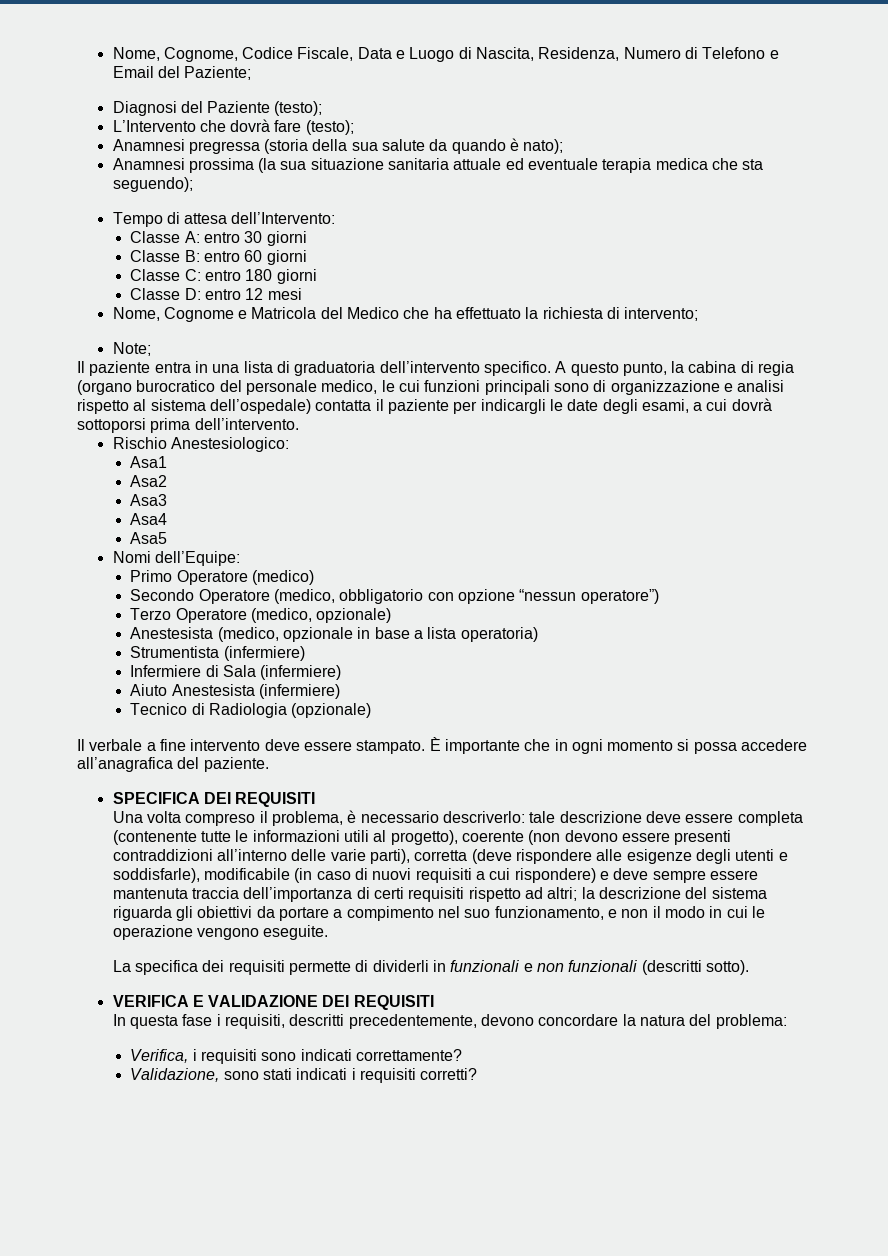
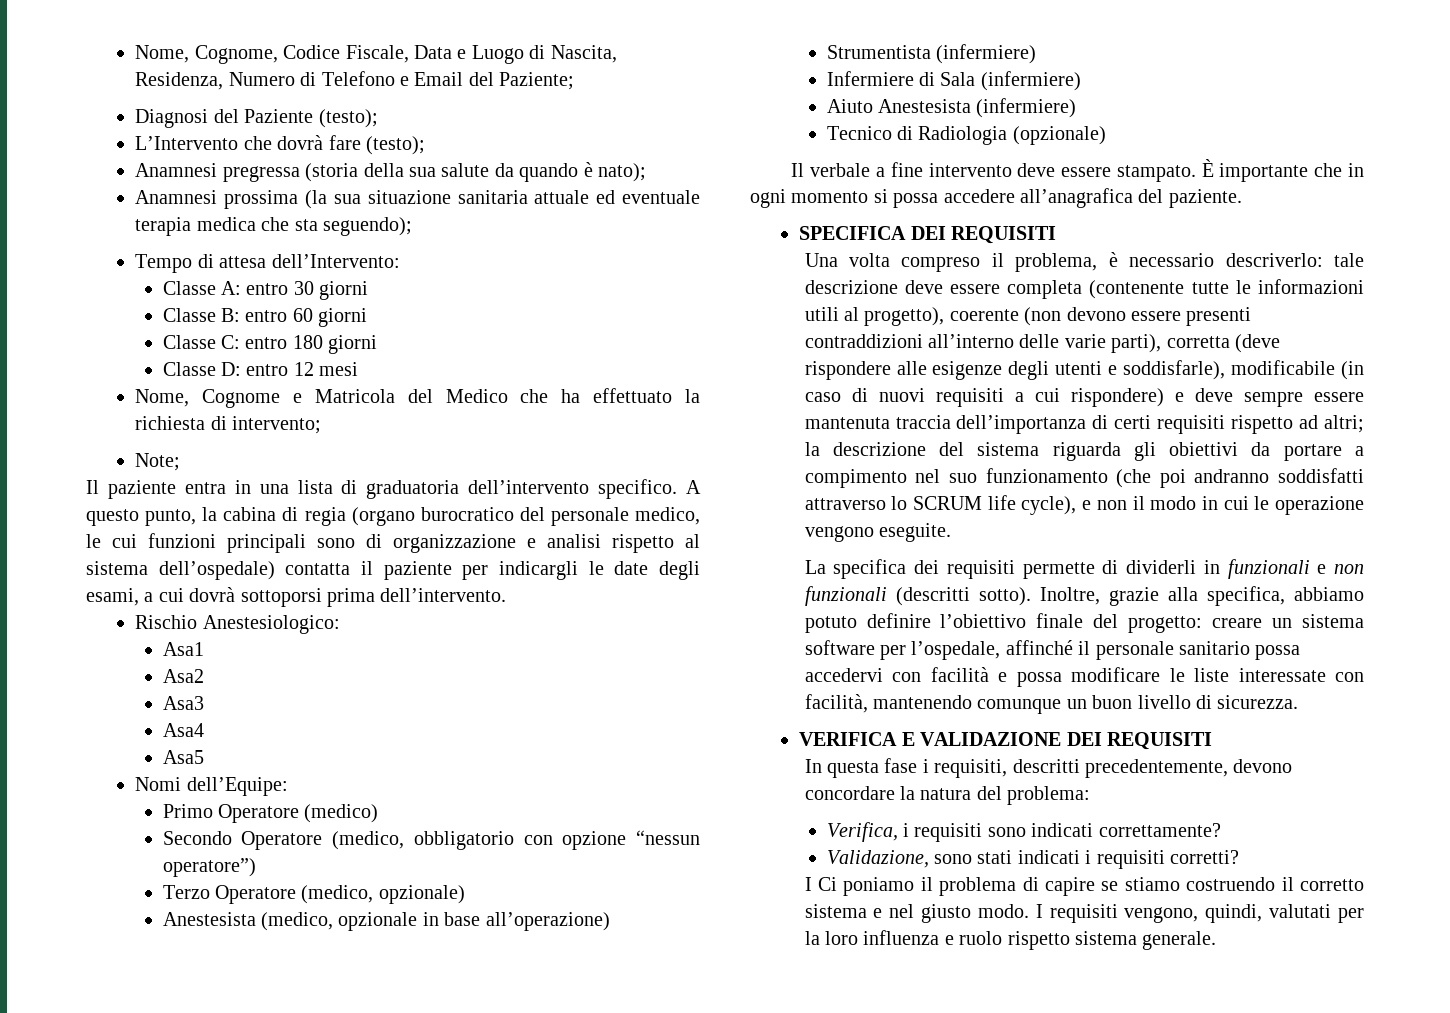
- Anestesista (medico, opzionale in base a lista operatoria)
+ Anestesista (medico, opzionale in base all’operazione)
- la descrizione del sistema riguarda gli obiettivi da portare a compimento nel suo funzionamento, e non il modo in cui le operazione vengono eseguite.
+ la descrizione del sistema riguarda gli obiettivi da portare a compimento nel suo funzionamento (che poi andranno soddisfatti attraverso lo SCRUM life cycle), e non il modo in cui le operazione vengono eseguite.
+ Inoltre, grazie alla specifica, abbiamo potuto definire l’obiettivo finale del progetto: creare un sistema software per l’ospedale, affinché il personale sanitario possa accedervi con facilità e possa modificare le liste interessate con facilità, mantenendo comunque un buon livello di sicurezza.
+ I Ci poniamo il problema di capire se stiamo costruendo il corretto sistema e nel giusto modo. I requisiti vengono, quindi, valutati per la loro influenza e ruolo rispetto sistema generale.

